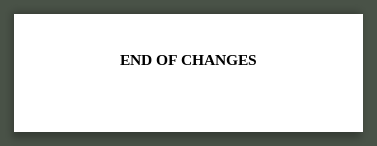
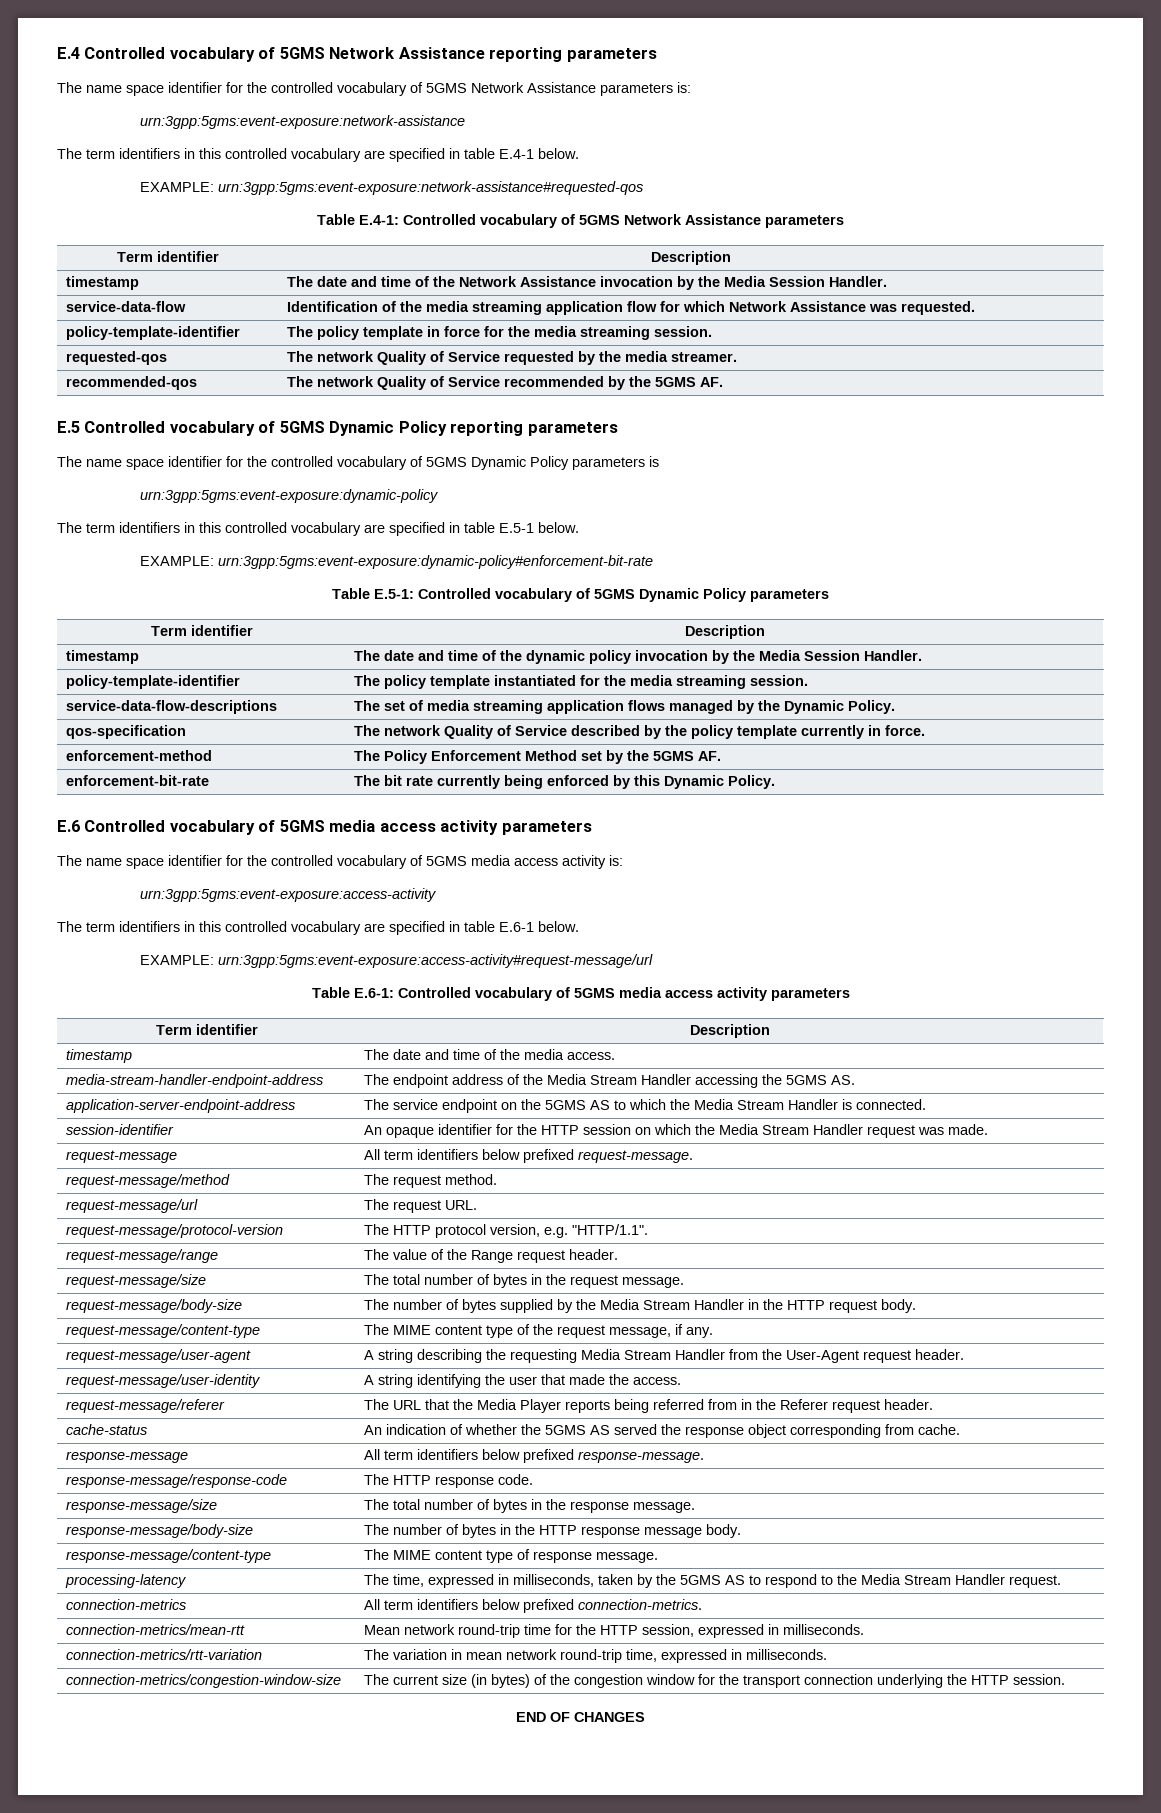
+ E.4 Controlled vocabulary of 5GMS Network Assistance reporting parameters
+ The name space identifier for the controlled vocabulary of 5GMS Network Assistance parameters is:
+ urn:3gpp:5gms:event-exposure:network-assistance
+ The term identifiers in this controlled vocabulary are specified in table E.4-1 below.
+ EXAMPLE: urn:3gpp:5gms:event-exposure:network-assistance#requested-qos
+ Table E.4-1: Controlled vocabulary of 5GMS Network Assistance parameters
+ Term identifier | Description
+ timestamp | The date and time of the Network Assistance invocation by the Media Session Handler.
+ service-data-flow | Identification of the media streaming application flow for which Network Assistance was requested.
+ policy-template-identifier | The policy template in force for the media streaming session.
+ requested-qos | The network Quality of Service requested by the media streamer.
+ recommended-qos | The network Quality of Service recommended by the 5GMS AF.
+ E.5 Controlled vocabulary of 5GMS Dynamic Policy reporting parameters
+ The name space identifier for the controlled vocabulary of 5GMS Dynamic Policy parameters is
+ urn:3gpp:5gms:event-exposure:dynamic-policy
+ The term identifiers in this controlled vocabulary are specified in table E.5-1 below.
+ EXAMPLE: urn:3gpp:5gms:event-exposure:dynamic-policy#enforcement-bit-rate
+ Table E.5-1: Controlled vocabulary of 5GMS Dynamic Policy parameters
+ Term identifier | Description
+ timestamp | The date and time of the dynamic policy invocation by the Media Session Handler.
+ policy-template-identifier | The policy template instantiated for the media streaming session.
+ service-data-flow-descriptions | The set of media streaming application flows managed by the Dynamic Policy.
+ qos-specification | The network Quality of Service described by the policy template currently in force.
+ enforcement-method | The Policy Enforcement Method set by the 5GMS AF.
+ enforcement-bit-rate | The bit rate currently being enforced by this Dynamic Policy.
+ E.6 Controlled vocabulary of 5GMS media access activity parameters
+ The name space identifier for the controlled vocabulary of 5GMS media access activity is:
+ urn:3gpp:5gms:event-exposure:access-activity
+ The term identifiers in this controlled vocabulary are specified in table E.6-1 below.
+ EXAMPLE: urn:3gpp:5gms:event-exposure:access-activity#request-message/url
+ Table E.6-1: Controlled vocabulary of 5GMS media access activity parameters
+ Term identifier | Description
+ timestamp | The date and time of the media access.
+ media-stream-handler-endpoint-address | The endpoint address of the Media Stream Handler accessing the 5GMS AS.
+ application-server-endpoint-address | The service endpoint on the 5GMS AS to which the Media Stream Handler is connected.
+ session-identifier | An opaque identifier for the HTTP session on which the Media Stream Handler request was made.
+ request-message | All term identifiers below prefixed request-message.
+ request-message/method | The request method.
+ request-message/url | The request URL.
+ request-message/protocol-version | The HTTP protocol version, e.g. "HTTP/1.1".
+ request-message/range | The value of the Range request header.
+ request-message/size | The total number of bytes in the request message.
+ request-message/body-size | The number of bytes supplied by the Media Stream Handler in the HTTP request body.
+ request-message/content-type | The MIME content type of the request message, if any.
+ request-message/user-agent | A string describing the requesting Media Stream Handler from the User-Agent request header.
+ request-message/user-identity | A string identifying the user that made the access.
+ request-message/referer | The URL that the Media Player reports being referred from in the Referer request header.
+ cache-status | An indication of whether the 5GMS AS served the response object corresponding from cache.
+ response-message | All term identifiers below prefixed response-message.
+ response-message/response-code | The HTTP response code.
+ response-message/size | The total number of bytes in the response message.
+ response-message/body-size | The number of bytes in the HTTP response message body.
+ response-message/content-type | The MIME content type of response message.
+ processing-latency | The time, expressed in milliseconds, taken by the 5GMS AS to respond to the Media Stream Handler request.
+ connection-metrics | All term identifiers below prefixed connection-metrics.
+ connection-metrics/mean-rtt | Mean network round-trip time for the HTTP session, expressed in milliseconds.
+ connection-metrics/rtt-variation | The variation in mean network round-trip time, expressed in milliseconds.
+ connection-metrics/congestion-window-size | The current size (in bytes) of the congestion window for the transport connection underlying the HTTP session.

